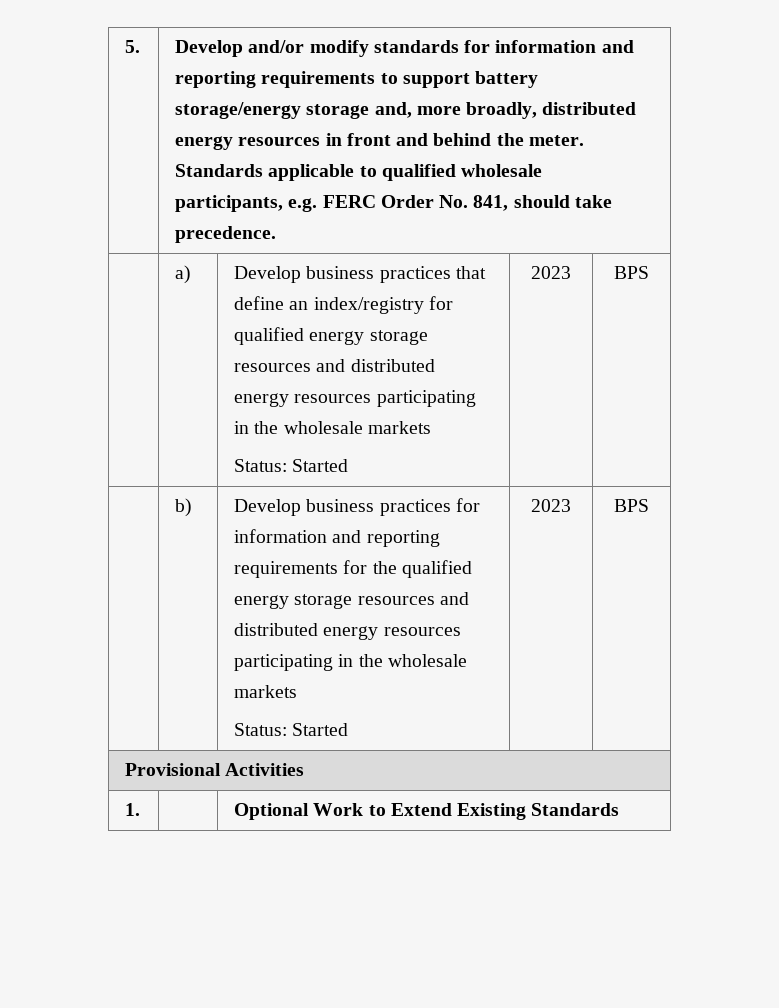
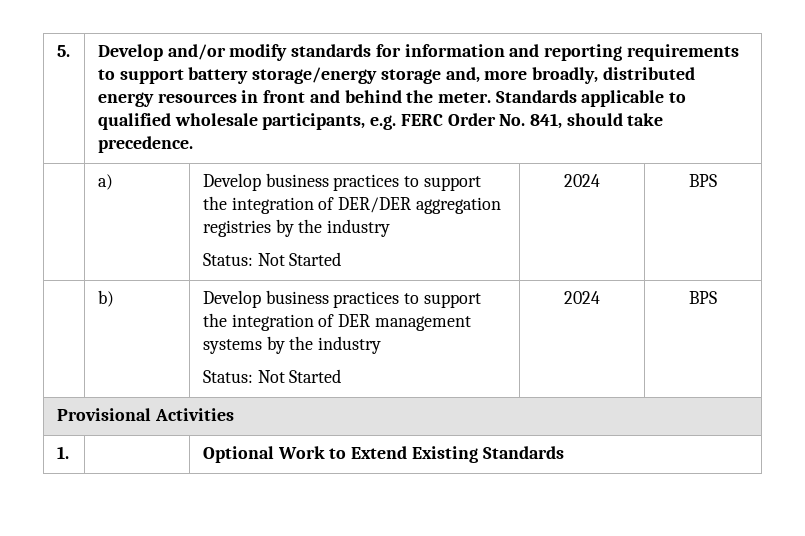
- | a) | Develop business practices that define an index/registry for qualified energy storage resources and distributed energy resources participating in the wholesale markets
- Status: Started | 2023 | BPS
+ | a) | Develop business practices to support the integration of DER/DER aggregation registries by the industry
+ Status: Not Started | 2024 | BPS
- | b) | Develop business practices for information and reporting requirements for the qualified energy storage resources and distributed energy resources participating in the wholesale markets
- Status: Started | 2023 | BPS
+ | b) | Develop business practices to support the integration of DER management systems by the industry
+ Status: Not Started | 2024 | BPS

